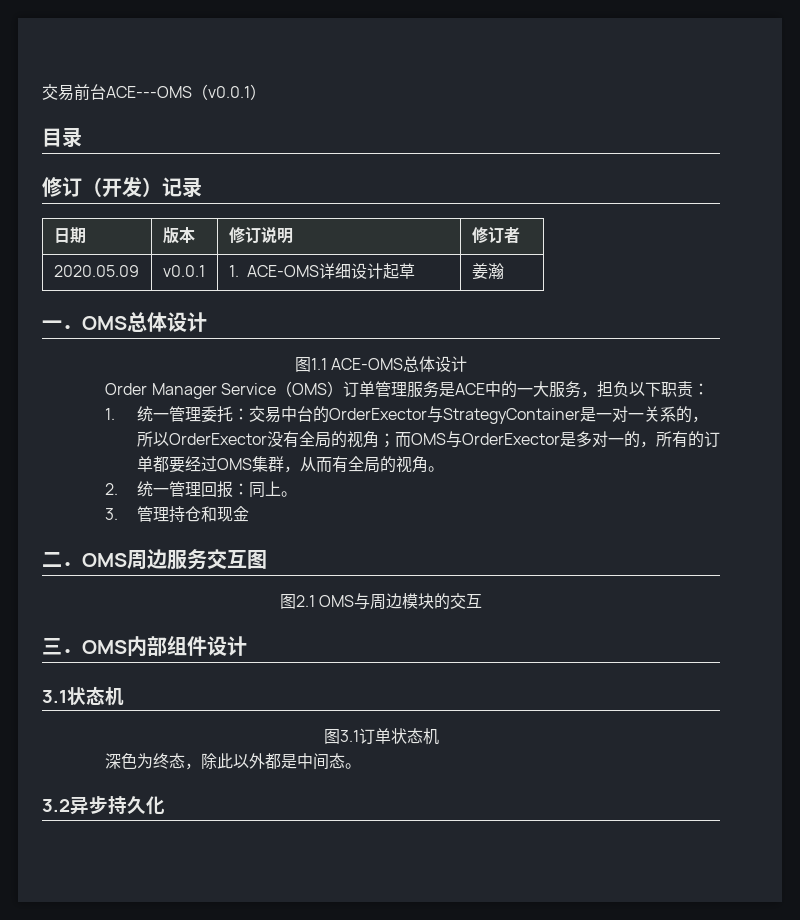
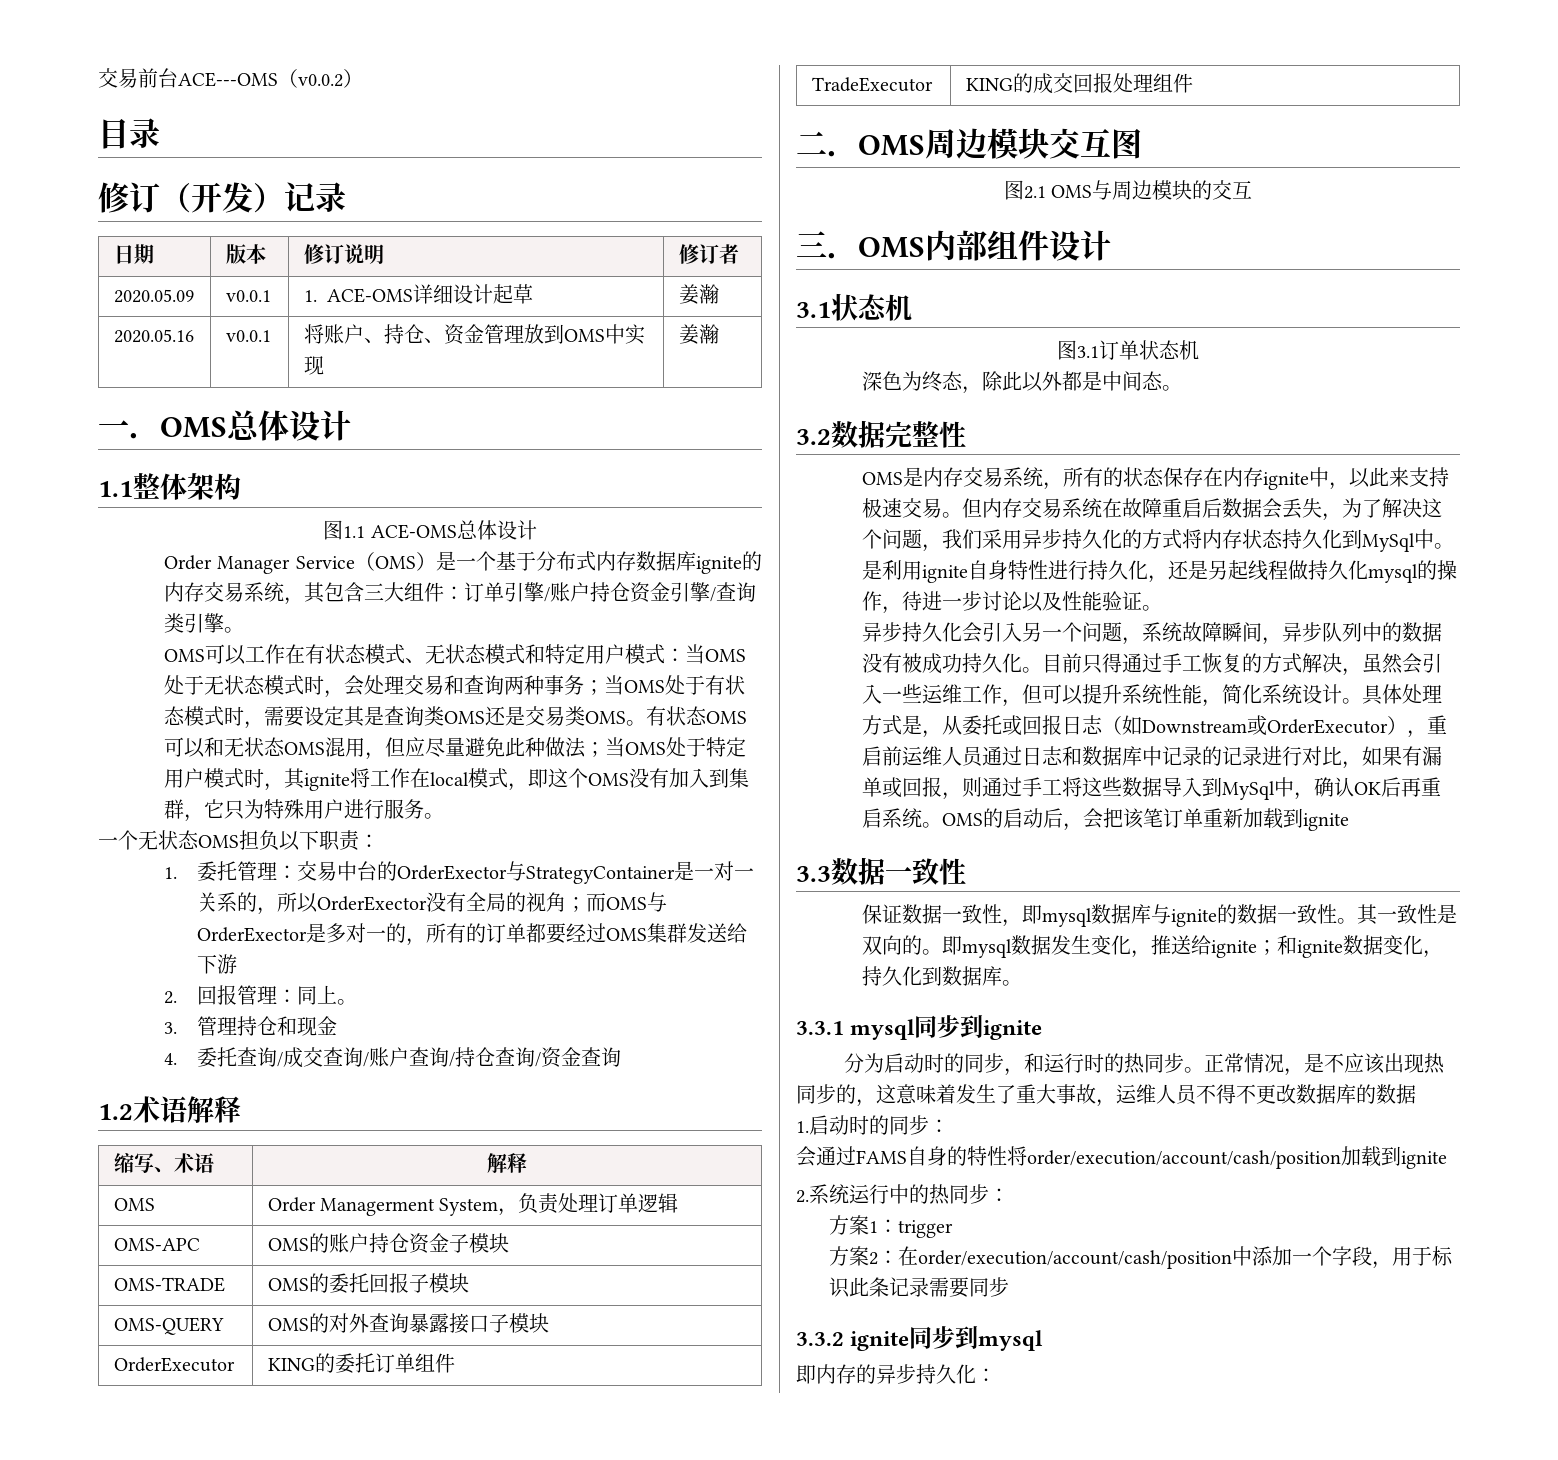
- 交易前台ACE---OMS（v0.0.1）
+ 交易前台ACE---OMS（v0.0.2）
+ 2020.05.16 | v0.0.1 | 将账户、持仓、资金管理放到OMS中实现 | 姜瀚
+ 1.1整体架构
- Order Manager Service（OMS）订单管理服务是ACE中的一大服务，担负以下职责：
+ Order Manager Service（OMS）是一个基于分布式内存数据库ignite的内存交易系统，其包含三大组件：订单引擎/账户持仓资金引擎/查询类引擎。
+ OMS可以工作在有状态模式、无状态模式和特定用户模式：当OMS处于无状态模式时，会处理交易和查询两种事务；当OMS处于有状态模式时，需要设定其是查询类OMS还是交易类OMS。有状态OMS可以和无状态OMS混用，但应尽量避免此种做法；当OMS处于特定用户模式时，其ignite将工作在local模式，即这个OMS没有加入到集群，它只为特殊用户进行服务。
+ 一个无状态OMS担负以下职责：
- 1.统一管理委托：交易中台的OrderExector与StrategyContainer是一对一关系的，所以OrderExector没有全局的视角；而OMS与OrderExector是多对一的，所有的订单都要经过OMS集群，从而有全局的视角。
- 2.统一管理回报：同上。
+ 1.委托管理：交易中台的OrderExector与StrategyContainer是一对一关系的，所以OrderExector没有全局的视角；而OMS与OrderExector是多对一的，所有的订单都要经过OMS集群发送给下游
+ 2.回报管理：同上。
+ 4.委托查询/成交查询/账户查询/持仓查询/资金查询
+ 1.2术语解释
+ 缩写、术语 | 解释
+ OMS | Order Managerment System，负责处理订单逻辑
+ OMS-APC | OMS的账户持仓资金子模块
+ OMS-TRADE | OMS的委托回报子模块
+ OMS-QUERY | OMS的对外查询暴露接口子模块
+ OrderExecutor | KING的委托订单组件
+ TradeExecutor | KING的成交回报处理组件
- 二．OMS周边服务交互图
+ 二．OMS周边模块交互图
- 3.2异步持久化
+ 3.2数据完整性
+ OMS是内存交易系统，所有的状态保存在内存ignite中，以此来支持极速交易。但内存交易系统在故障重启后数据会丢失，为了解决这个问题，我们采用异步持久化的方式将内存状态持久化到MySql中。是利用ignite自身特性进行持久化，还是另起线程做持久化mysql的操作，待进一步讨论以及性能验证。
+ 异步持久化会引入另一个问题，系统故障瞬间，异步队列中的数据没有被成功持久化。目前只得通过手工恢复的方式解决，虽然会引入一些运维工作，但可以提升系统性能，简化系统设计。具体处理方式是，从委托或回报日志（如Downstream或OrderExecutor），重启前运维人员通过日志和数据库中记录的记录进行对比，如果有漏单或回报，则通过手工将这些数据导入到MySql中，确认OK后再重启系统。OMS的启动后，会把该笔订单重新加载到ignite
+ 3.3数据一致性
+ 保证数据一致性，即mysql数据库与ignite的数据一致性。其一致性是双向的。即mysql数据发生变化，推送给ignite；和ignite数据变化，持久化到数据库。
+ 3.3.1 mysql同步到ignite
+ 分为启动时的同步，和运行时的热同步。正常情况，是不应该出现热同步的，这意味着发生了重大事故，运维人员不得不更改数据库的数据
+ 1.启动时的同步：
+ 会通过FAMS自身的特性将order/execution/account/cash/position加载到ignite
+ 2.系统运行中的热同步：
+ 方案1：trigger
+ 方案2：在order/execution/account/cash/position中添加一个字段，用于标识此条记录需要同步
+ 3.3.2 ignite同步到mysql
+ 即内存的异步持久化：

